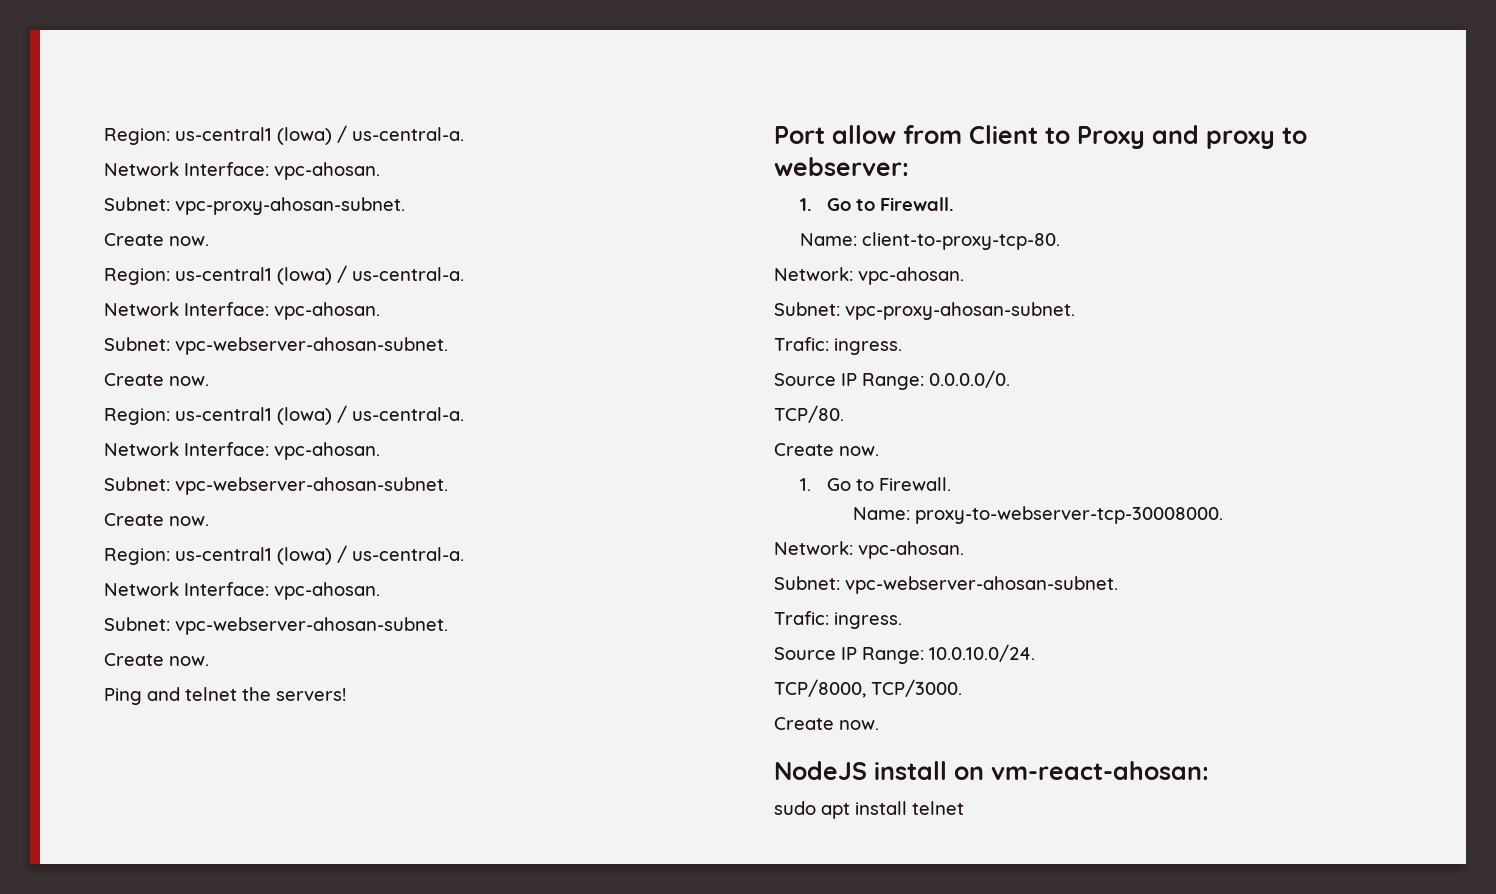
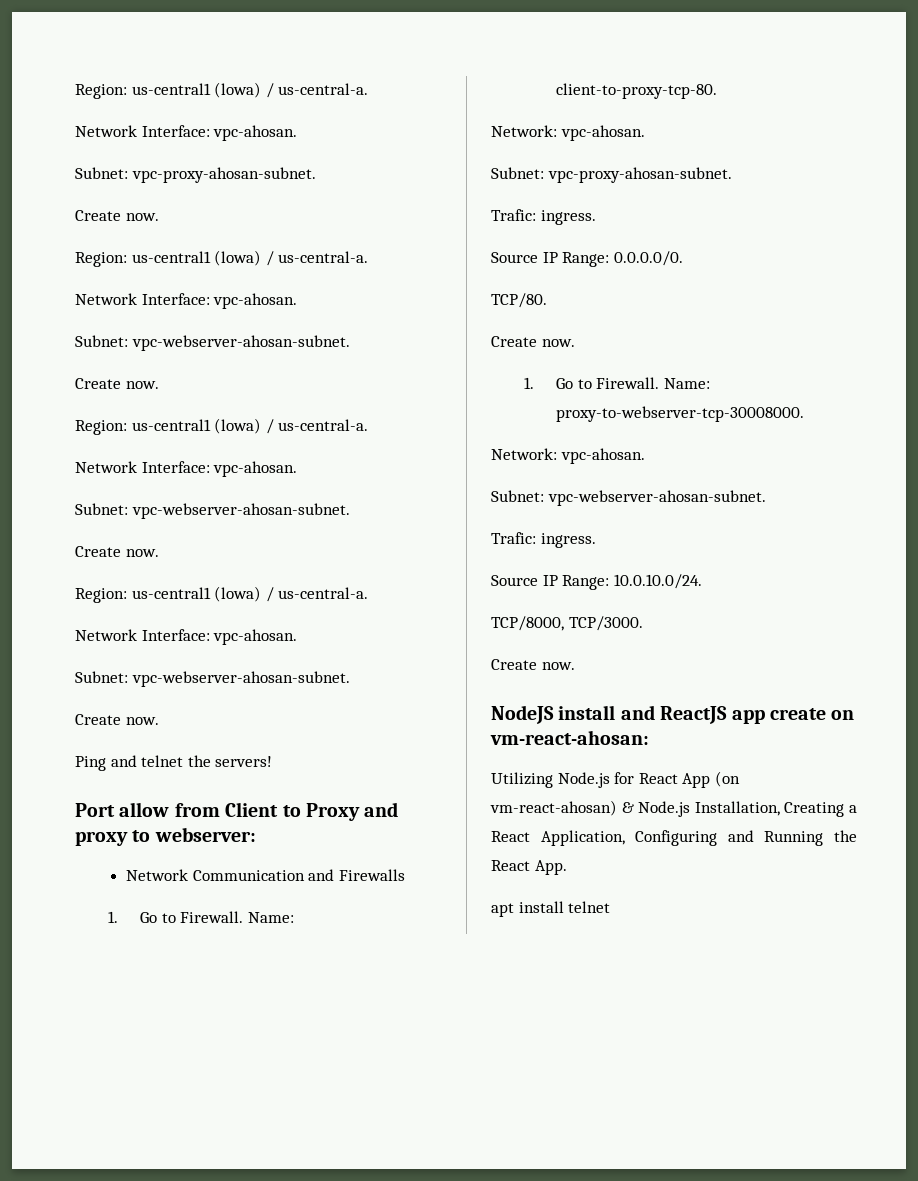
  Port allow from Client to Proxy and proxy to webserver:
- 1. Go to Firewall.
- Name: client-to-proxy-tcp-80.
+ Network Communication and Firewalls
+ 1. Go to Firewall. Name: client-to-proxy-tcp-80.
  TCP/80.
  Create now.
- 1. Go to Firewall.
- Name: proxy-to-webserver-tcp-30008000.
+ 1. Go to Firewall. Name: proxy-to-webserver-tcp-30008000.
- NodeJS install on vm-react-ahosan:
- sudo apt install telnet
+ NodeJS install and ReactJS app create on vm-react-ahosan:
+ Utilizing Node.js for React App (on vm-react-ahosan) & Node.js Installation, Creating a React Application, Configuring and Running the React App.
+ apt install telnet

